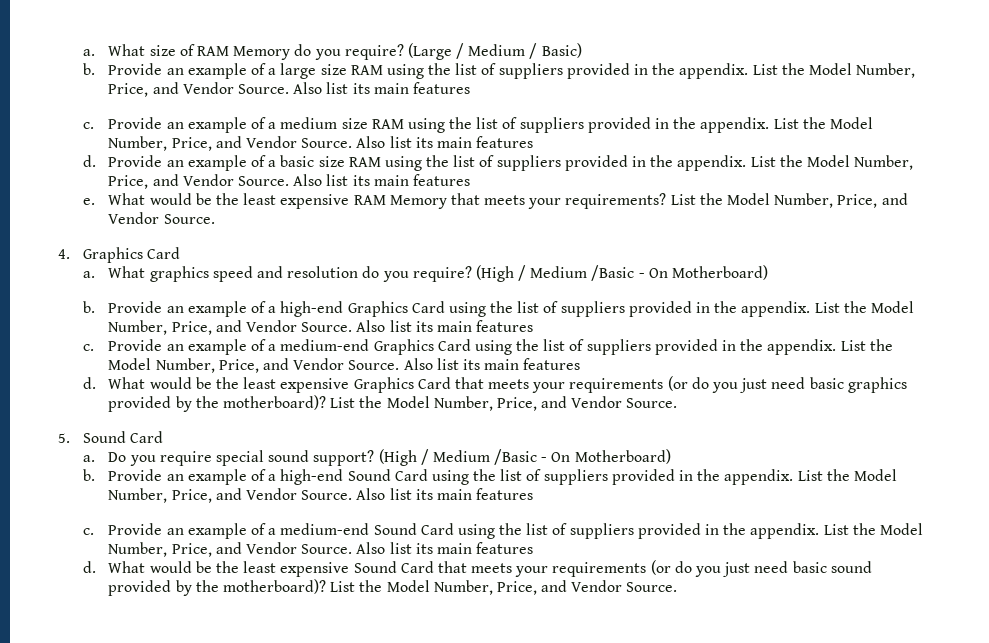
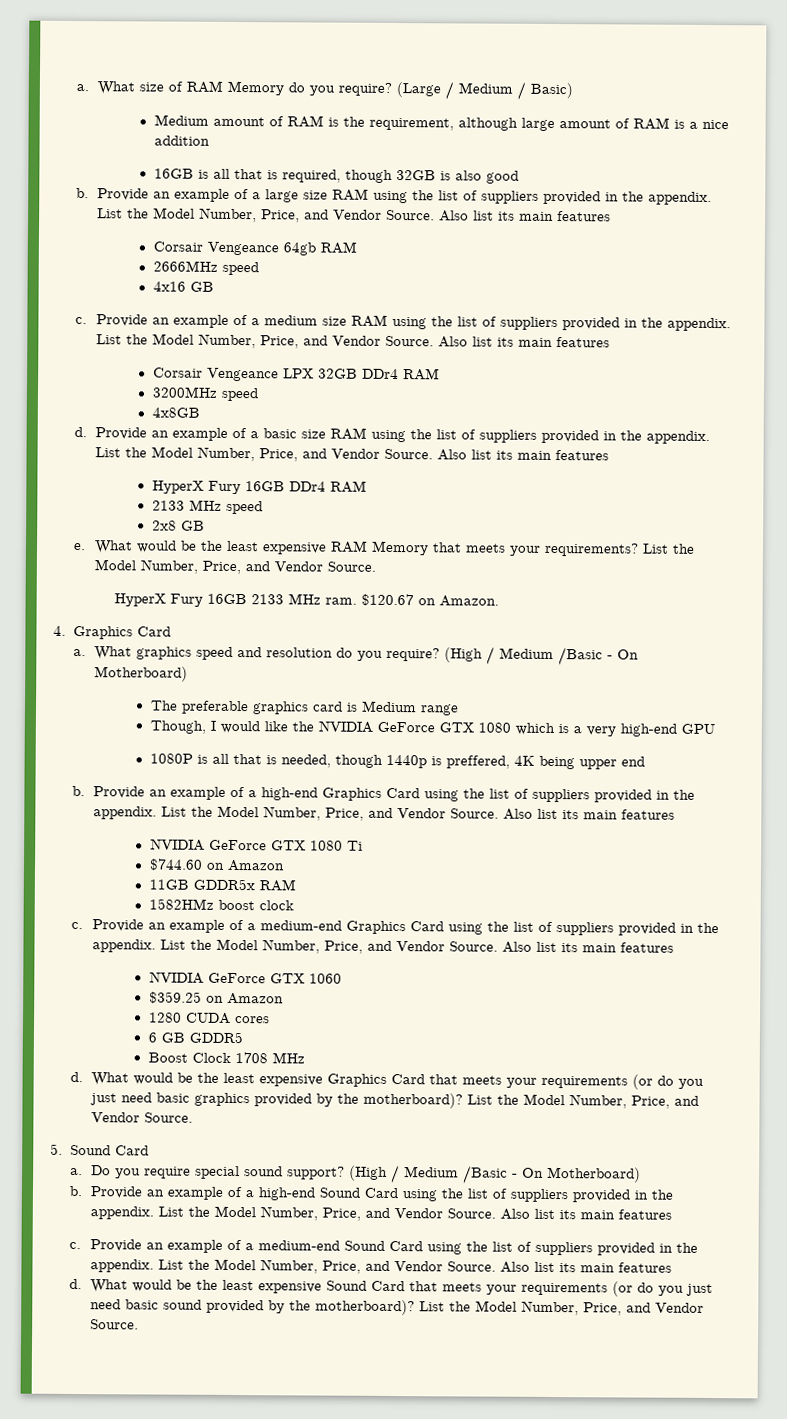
+ Medium amount of RAM is the requirement, although large amount of RAM is a nice addition
+ 16GB is all that is required, though 32GB is also good
+ Corsair Vengeance 64gb RAM
+ 2666MHz speed
+ 4x16 GB
+ Corsair Vengeance LPX 32GB DDr4 RAM
+ 3200MHz speed
+ 4x8GB
+ HyperX Fury 16GB DDr4 RAM
+ 2133 MHz speed
+ 2x8 GB
+ HyperX Fury 16GB 2133 MHz ram. $120.67 on Amazon.
+ The preferable graphics card is Medium range
+ Though, I would like the NVIDIA GeForce GTX 1080 which is a very high-end GPU
+ 1080P is all that is needed, though 1440p is preffered, 4K being upper end
+ NVIDIA GeForce GTX 1080 Ti
+ $744.60 on Amazon
+ 11GB GDDR5x RAM
+ 1582HMz boost clock
+ NVIDIA GeForce GTX 1060
+ $359.25 on Amazon
+ 1280 CUDA cores
+ 6 GB GDDR5
+ Boost Clock 1708 MHz

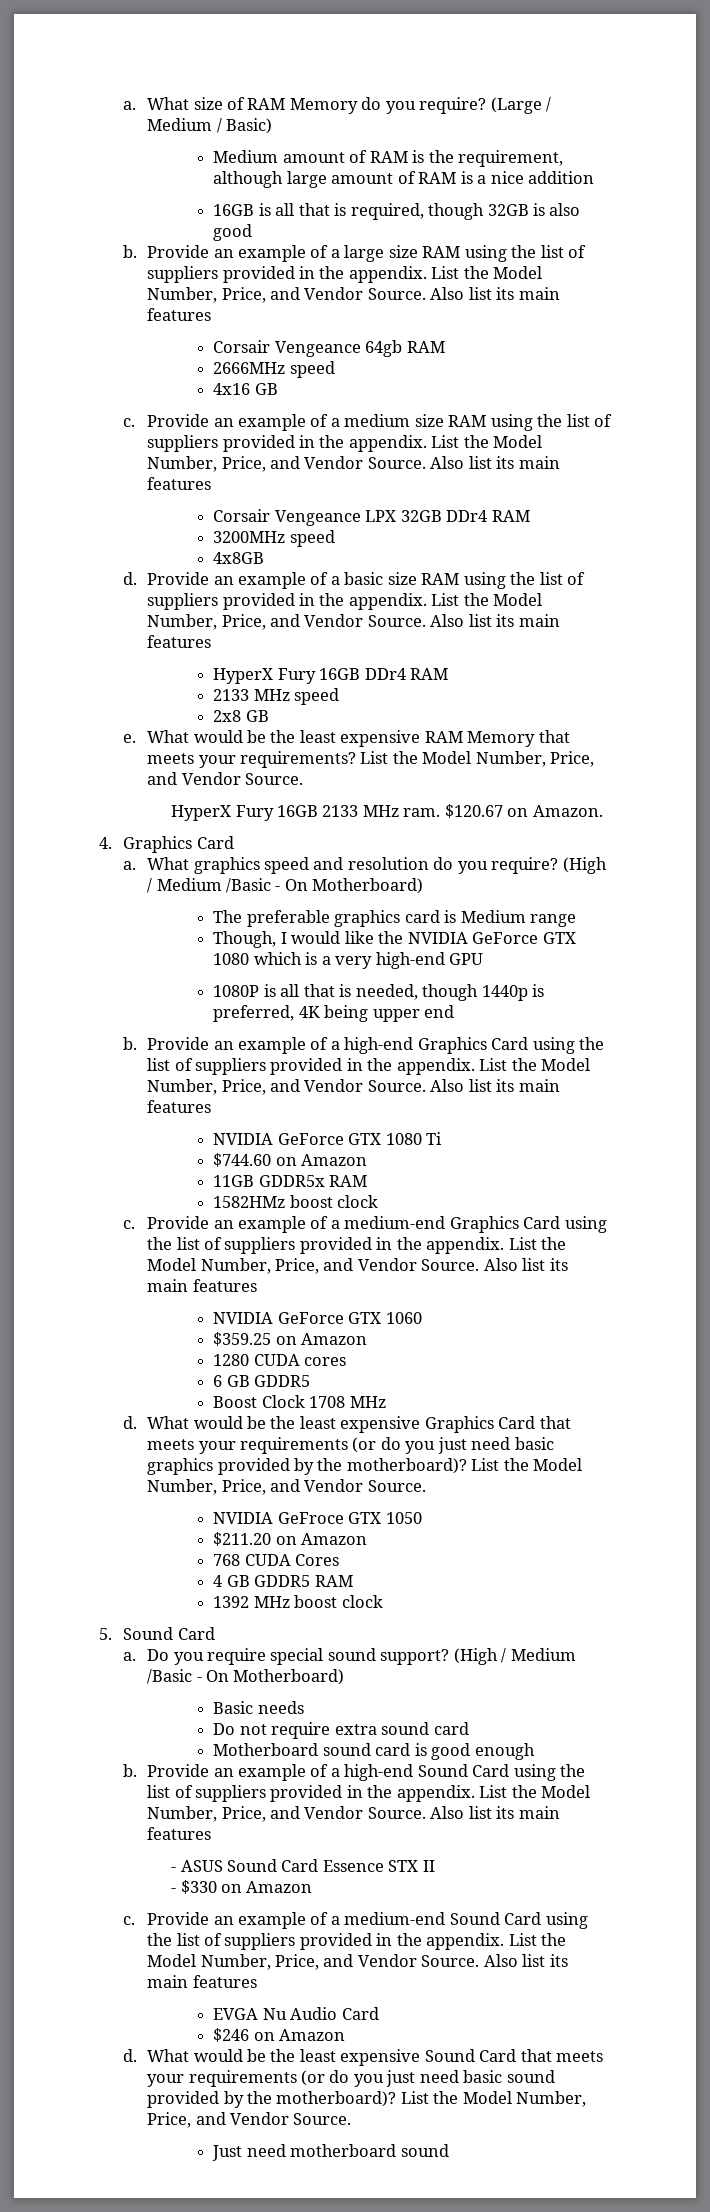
- 1080P is all that is needed, though 1440p is preffered, 4K being upper end
+ 1080P is all that is needed, though 1440p is preferred, 4K being upper end
+ NVIDIA GeFroce GTX 1050
+ $211.20 on Amazon
+ 768 CUDA Cores
+ 4 GB GDDR5 RAM
+ 1392 MHz boost clock
+ Basic needs
+ Do not require extra sound card
+ Motherboard sound card is good enough
+ - ASUS Sound Card Essence STX II
+ - $330 on Amazon
+ EVGA Nu Audio Card
+ $246 on Amazon
+ Just need motherboard sound

